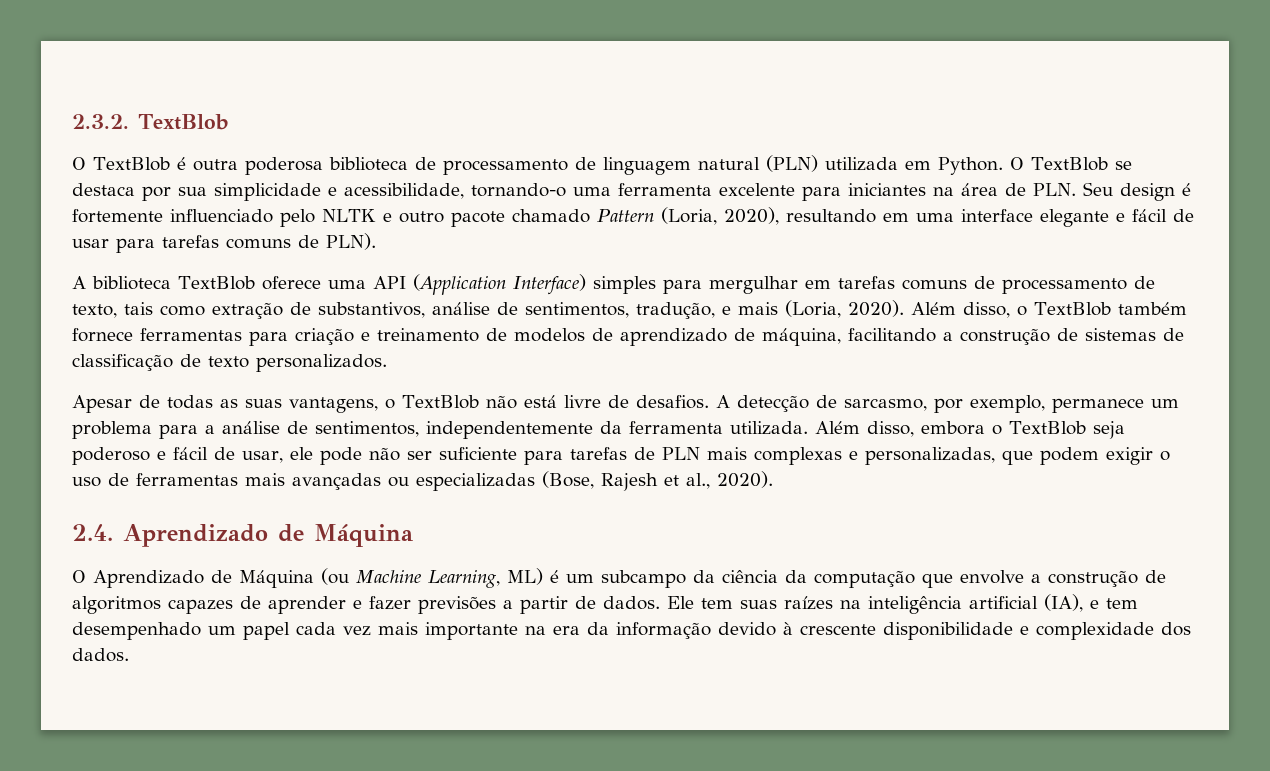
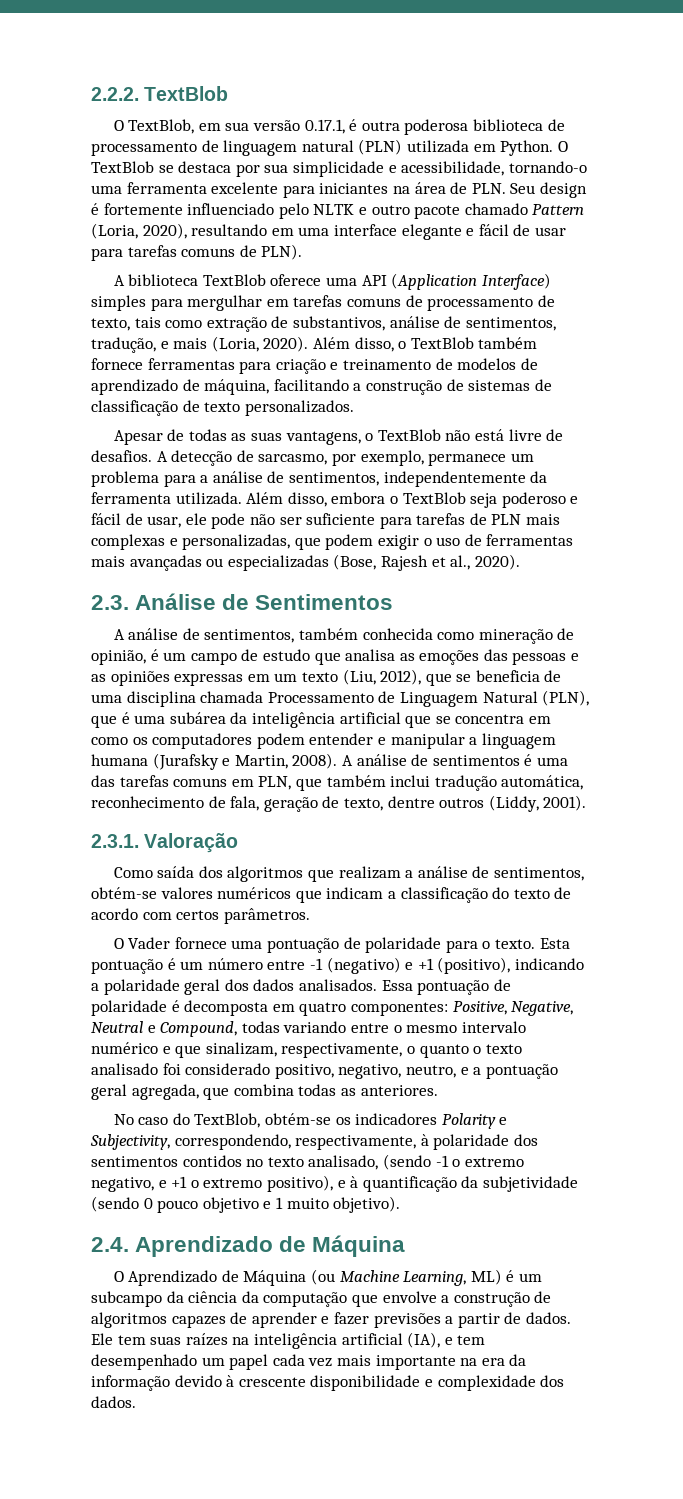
- 2.3.2. TextBlob
+ 2.2.2. TextBlob
- O TextBlob é outra poderosa biblioteca de processamento de linguagem natural (PLN) utilizada em Python.
+ O TextBlob, em sua versão 0.17.1, é outra poderosa biblioteca de processamento de linguagem natural (PLN) utilizada em Python.
+ 2.3. Análise de Sentimentos
+ A análise de sentimentos, também conhecida como mineração de opinião, é um campo de estudo que analisa as emoções das pessoas e as opiniões expressas em um texto (Liu, 2012), que se beneficia de uma disciplina chamada Processamento de Linguagem Natural (PLN), que é uma subárea da inteligência artificial que se concentra em como os computadores podem entender e manipular a linguagem humana (Jurafsky e Martin, 2008). A análise de sentimentos é uma das tarefas comuns em PLN, que também inclui tradução automática, reconhecimento de fala, geração de texto, dentre outros (Liddy, 2001).
+ 2.3.1. Valoração
+ Como saída dos algoritmos que realizam a análise de sentimentos, obtém-se valores numéricos que indicam a classificação do texto de acordo com certos parâmetros.
+ O Vader fornece uma pontuação de polaridade para o texto. Esta pontuação é um número entre -1 (negativo) e +1 (positivo), indicando a polaridade geral dos dados analisados. Essa pontuação de polaridade é decomposta em quatro componentes: Positive, Negative, Neutral e Compound, todas variando entre o mesmo intervalo numérico e que sinalizam, respectivamente, o quanto o texto analisado foi considerado positivo, negativo, neutro, e a pontuação geral agregada, que combina todas as anteriores.
+ No caso do TextBlob, obtém-se os indicadores Polarity e Subjectivity, correspondendo, respectivamente, à polaridade dos sentimentos contidos no texto analisado, (sendo -1 o extremo negativo, e +1 o extremo positivo), e à quantificação da subjetividade (sendo 0 pouco objetivo e 1 muito objetivo).

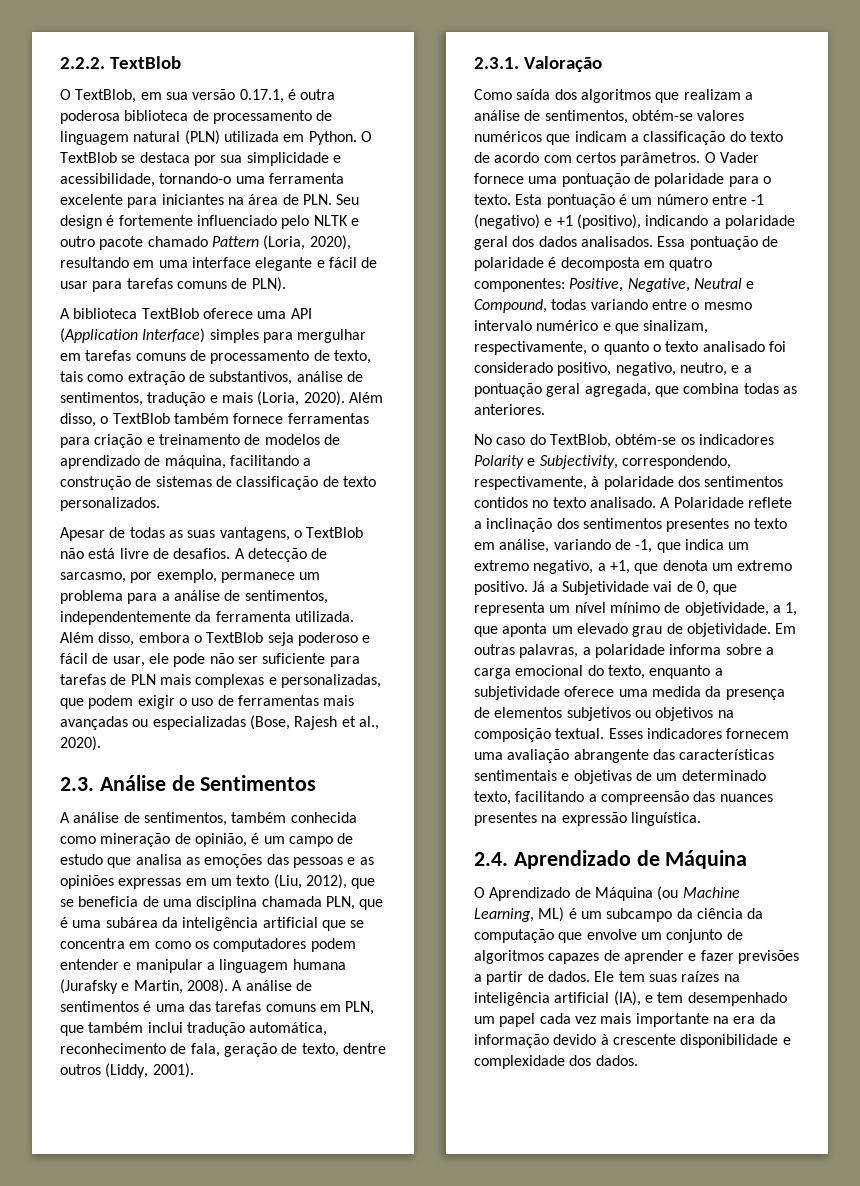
- A biblioteca TextBlob oferece uma API (Application Interface) simples para mergulhar em tarefas comuns de processamento de texto, tais como extração de substantivos, análise de sentimentos, tradução, e mais (Loria, 2020).
+ A biblioteca TextBlob oferece uma API (Application Interface) simples para mergulhar em tarefas comuns de processamento de texto, tais como extração de substantivos, análise de sentimentos, tradução e mais (Loria, 2020).
- A análise de sentimentos, também conhecida como mineração de opinião, é um campo de estudo que analisa as emoções das pessoas e as opiniões expressas em um texto (Liu, 2012), que se beneficia de uma disciplina chamada Processamento de Linguagem Natural (PLN), que é uma subárea da inteligência artificial que se concentra em como os computadores podem entender e manipular a linguagem humana (Jurafsky e Martin, 2008).
+ A análise de sentimentos, também conhecida como mineração de opinião, é um campo de estudo que analisa as emoções das pessoas e as opiniões expressas em um texto (Liu, 2012), que se beneficia de uma disciplina chamada PLN, que é uma subárea da inteligência artificial que se concentra em como os computadores podem entender e manipular a linguagem humana (Jurafsky e Martin, 2008).
- Como saída dos algoritmos que realizam a análise de sentimentos, obtém-se valores numéricos que indicam a classificação do texto de acordo com certos parâmetros.
- O Vader fornece uma pontuação de polaridade para o texto.
+ Como saída dos algoritmos que realizam a análise de sentimentos, obtém-se valores numéricos que indicam a classificação do texto de acordo com certos parâmetros. O Vader fornece uma pontuação de polaridade para o texto.
- No caso do TextBlob, obtém-se os indicadores Polarity e Subjectivity, correspondendo, respectivamente, à polaridade dos sentimentos contidos no texto analisado, (sendo -1 o extremo negativo, e +1 o extremo positivo), e à quantificação da subjetividade (sendo 0 pouco objetivo e 1 muito objetivo).
+ No caso do TextBlob, obtém-se os indicadores Polarity e Subjectivity, correspondendo, respectivamente, à polaridade dos sentimentos contidos no texto analisado. A Polaridade reflete a inclinação dos sentimentos presentes no texto em análise, variando de -1, que indica um extremo negativo, a +1, que denota um extremo positivo. Já a Subjetividade vai de 0, que representa um nível mínimo de objetividade, a 1, que aponta um elevado grau de objetividade. Em outras palavras, a polaridade informa sobre a carga emocional do texto, enquanto a subjetividade oferece uma medida da presença de elementos subjetivos ou objetivos na composição textual. Esses indicadores fornecem uma avaliação abrangente das características sentimentais e objetivas de um determinado texto, facilitando a compreensão das nuances presentes na expressão linguística.
- O Aprendizado de Máquina (ou Machine Learning, ML) é um subcampo da ciência da computação que envolve a construção de algoritmos capazes de aprender e fazer previsões a partir de dados.
+ O Aprendizado de Máquina (ou Machine Learning, ML) é um subcampo da ciência da computação que envolve um conjunto de algoritmos capazes de aprender e fazer previsões a partir de dados.

